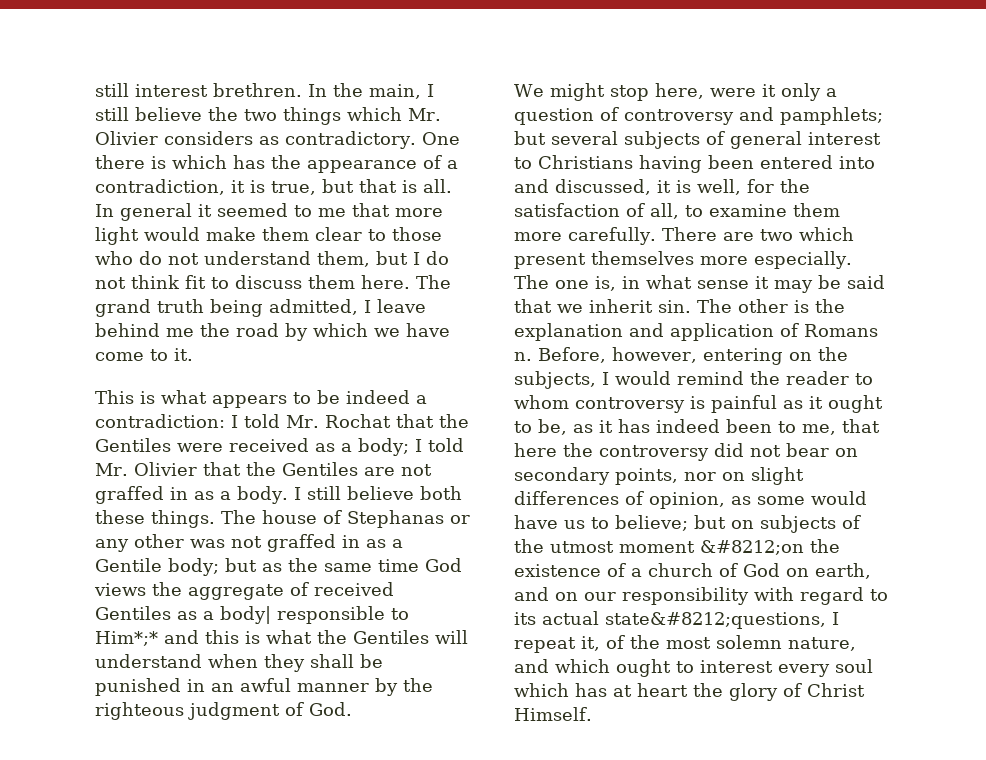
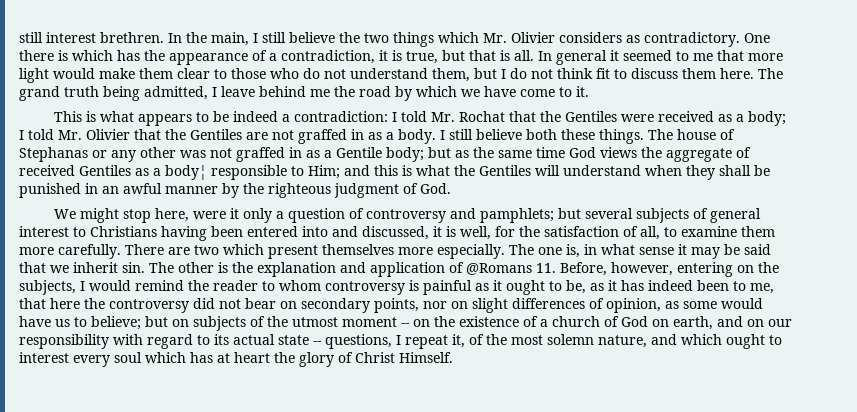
- The house of Stephanas or any other was not graffed in as a Gentile body; but as the same time God views the aggregate of received Gentiles as a body| responsible to Him*;* and this is what the Gentiles will understand when they shall be punished in an awful manner by the righteous judgment of God.
+ The house of Stephanas or any other was not graffed in as a Gentile body; but as the same time God views the aggregate of received Gentiles as a body¦ responsible to Him; and this is what the Gentiles will understand when they shall be punished in an awful manner by the righteous judgment of God.
- The other is the explanation and application of Romans n. Before, however, entering on the subjects, I would remind the reader to whom controversy is painful as it ought to be, as it has indeed been to me, that here the controversy did not bear on secondary points, nor on slight differences of opinion, as some would have us to believe;
+ The other is the explanation and application of @Romans 11. Before, however, entering on the subjects, I would remind the reader to whom controversy is painful as it ought to be, as it has indeed been to me, that here the controversy did not bear on secondary points, nor on slight differences of opinion, as some would have us to believe;
- but on subjects of the utmost moment &#8212;on the existence of a church of God on earth, and on our responsibility with regard to its actual state&#8212;questions, I repeat it, of the most solemn nature, and which ought to interest every soul which has at heart the glory of Christ Himself.
+ but on subjects of the utmost moment -- on the existence of a church of God on earth, and on our responsibility with regard to its actual state -- questions, I repeat it, of the most solemn nature, and which ought to interest every soul which has at heart the glory of Christ Himself.

